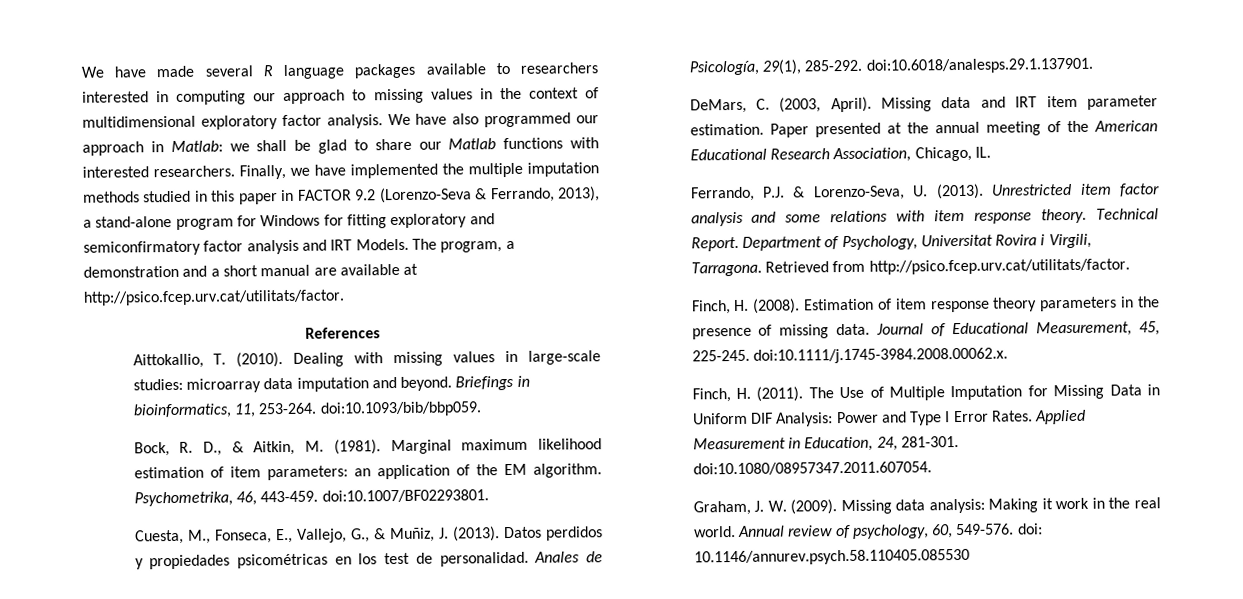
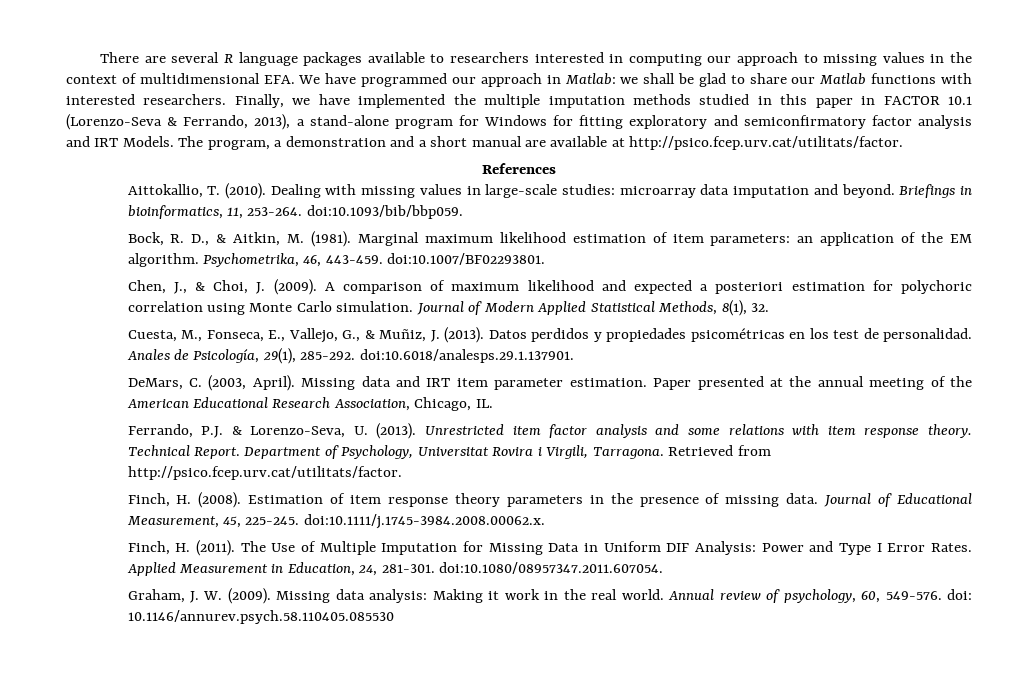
- We have made several R language packages available to researchers interested in computing our approach to missing values in the context of multidimensional exploratory factor analysis. We have also programmed our approach in Matlab: we shall be glad to share our Matlab functions with interested researchers.
+ There are several R language packages available to researchers interested in computing our approach to missing values in the context of multidimensional EFA. We have programmed our approach in Matlab: we shall be glad to share our Matlab functions with interested researchers.
- Finally, we have implemented the multiple imputation methods studied in this paper in FACTOR 9.2 (Lorenzo-Seva & Ferrando, 2013), a stand-alone program for Windows for fitting exploratory and semiconfirmatory factor analysis and IRT Models.
+ Finally, we have implemented the multiple imputation methods studied in this paper in FACTOR 10.1 (Lorenzo-Seva & Ferrando, 2013), a stand-alone program for Windows for fitting exploratory and semiconfirmatory factor analysis and IRT Models.
+ Chen, J., & Choi, J. (2009). A comparison of maximum likelihood and expected a posteriori estimation for polychoric correlation using Monte Carlo simulation. Journal of Modern Applied Statistical Methods, 8(1), 32.

